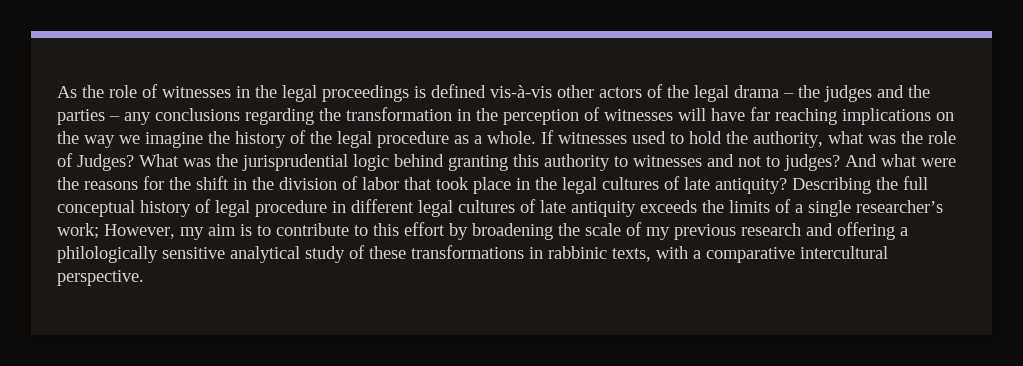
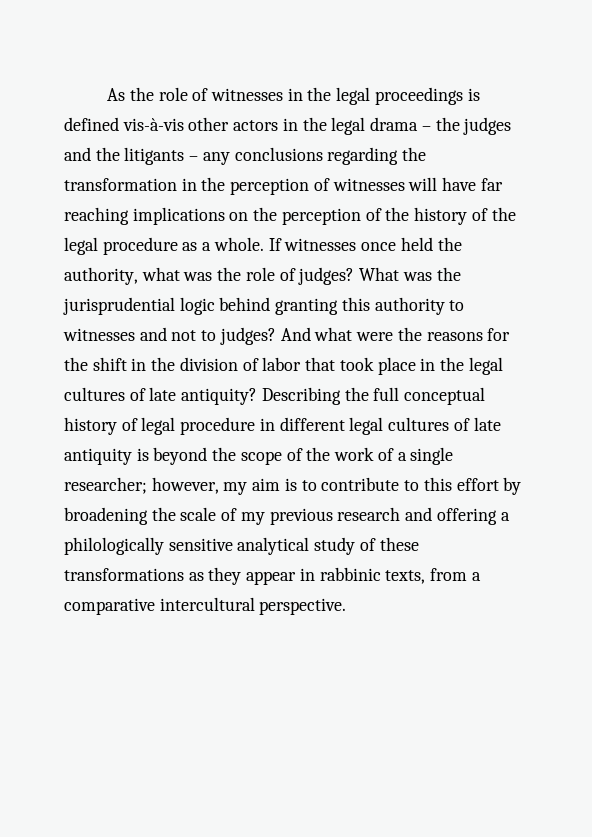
- As the role of witnesses in the legal proceedings is defined vis-à-vis other actors of the legal drama – the judges and the parties – any conclusions regarding the transformation in the perception of witnesses will have far reaching implications on the way we imagine the history of the legal procedure as a whole.
+ As the role of witnesses in the legal proceedings is defined vis-à-vis other actors in the legal drama – the judges and the litigants – any conclusions regarding the transformation in the perception of witnesses will have far reaching implications on the perception of the history of the legal procedure as a whole.
- If witnesses used to hold the authority, what was the role of Judges?
+ If witnesses once held the authority, what was the role of judges?
- Describing the full conceptual history of legal procedure in different legal cultures of late antiquity exceeds the limits of a single researcher’s work; However, my aim is to contribute to this effort by broadening the scale of my previous research and offering a philologically sensitive analytical study of these transformations in rabbinic texts, with a comparative intercultural perspective.
+ Describing the full conceptual history of legal procedure in different legal cultures of late antiquity is beyond the scope of the work of a single researcher; however, my aim is to contribute to this effort by broadening the scale of my previous research and offering a philologically sensitive analytical study of these transformations as they appear in rabbinic texts, from a comparative intercultural perspective.

